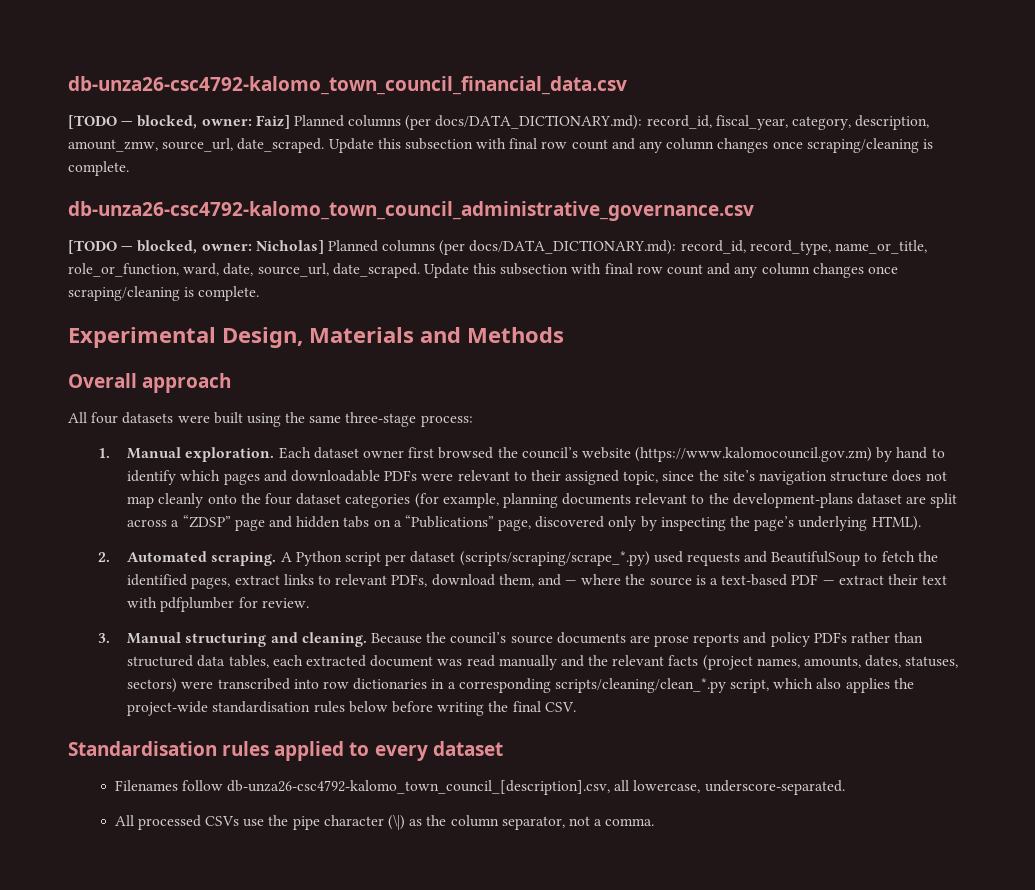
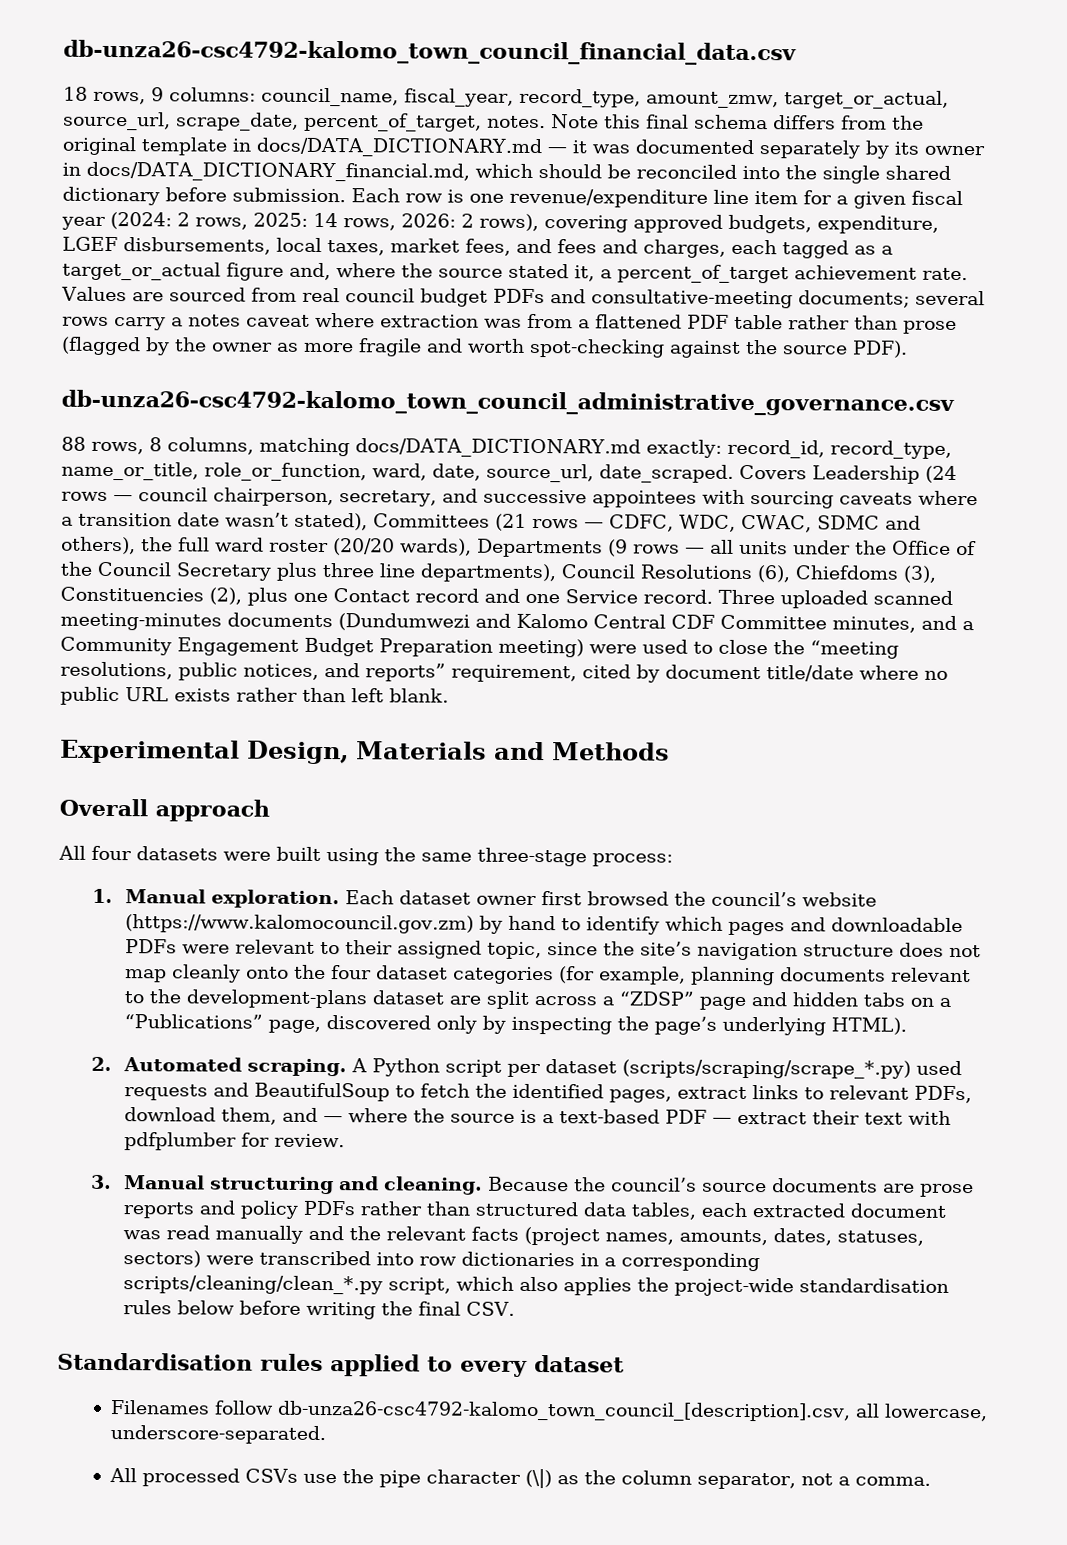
- [TODO — blocked, owner: Faiz] Planned columns (per docs/DATA_DICTIONARY.md): record_id, fiscal_year, category, description, amount_zmw, source_url, date_scraped. Update this subsection with final row count and any column changes once scraping/cleaning is complete.
+ 18 rows, 9 columns: council_name, fiscal_year, record_type, amount_zmw, target_or_actual, source_url, scrape_date, percent_of_target, notes. Note this final schema differs from the original template in docs/DATA_DICTIONARY.md — it was documented separately by its owner in docs/DATA_DICTIONARY_financial.md, which should be reconciled into the single shared dictionary before submission. Each row is one revenue/expenditure line item for a given fiscal year (2024: 2 rows, 2025: 14 rows, 2026: 2 rows), covering approved budgets, expenditure, LGEF disbursements, local taxes, market fees, and fees and charges, each tagged as a target_or_actual figure and, where the source stated it, a percent_of_target achievement rate. Values are sourced from real council budget PDFs and consultative-meeting documents; several rows carry a notes caveat where extraction was from a flattened PDF table rather than prose (flagged by the owner as more fragile and worth spot-checking against the source PDF).
  db-unza26-csc4792-kalomo_town_council_administrative_governance.csv
- [TODO — blocked, owner: Nicholas] Planned columns (per docs/DATA_DICTIONARY.md): record_id, record_type, name_or_title, role_or_function, ward, date, source_url, date_scraped. Update this subsection with final row count and any column changes once scraping/cleaning is complete.
+ 88 rows, 8 columns, matching docs/DATA_DICTIONARY.md exactly: record_id, record_type, name_or_title, role_or_function, ward, date, source_url, date_scraped. Covers Leadership (24 rows — council chairperson, secretary, and successive appointees with sourcing caveats where a transition date wasn’t stated), Committees (21 rows — CDFC, WDC, CWAC, SDMC and others), the full ward roster (20/20 wards), Departments (9 rows — all units under the Office of the Council Secretary plus three line departments), Council Resolutions (6), Chiefdoms (3), Constituencies (2), plus one Contact record and one Service record. Three uploaded scanned meeting-minutes documents (Dundumwezi and Kalomo Central CDF Committee minutes, and a Community Engagement Budget Preparation meeting) were used to close the “meeting resolutions, public notices, and reports” requirement, cited by document title/date where no public URL exists rather than left blank.

